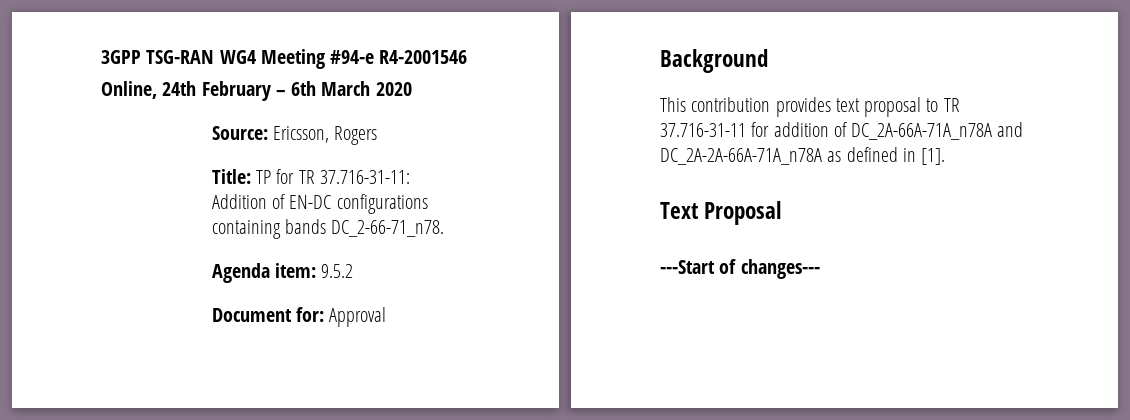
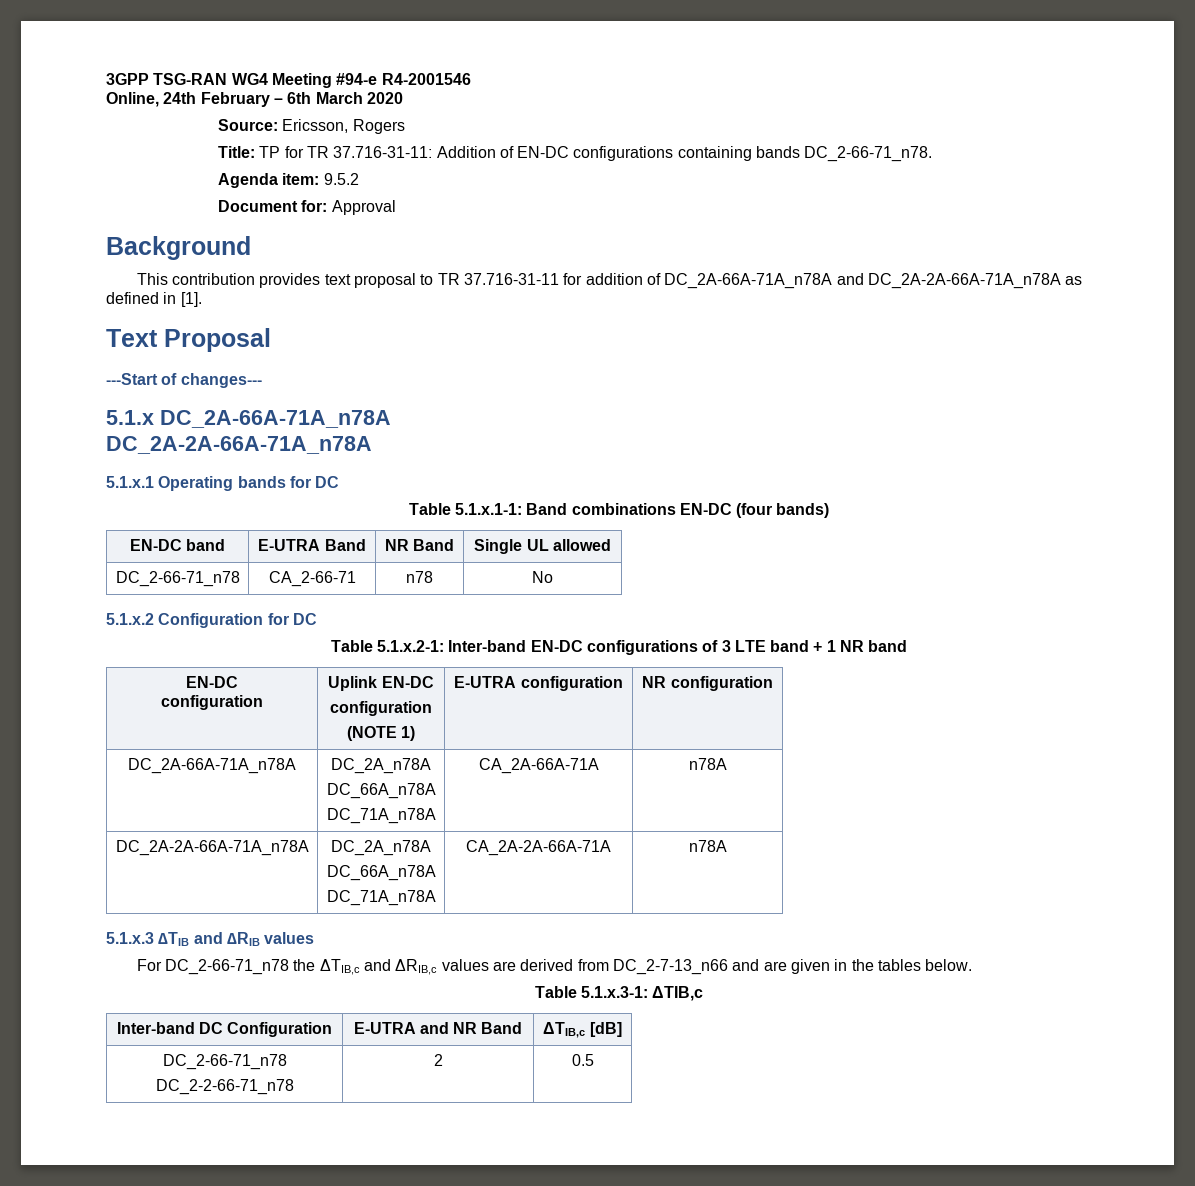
+ 5.1.x DC_2A-66A-71A_n78A
+ DC_2A-2A-66A-71A_n78A
+ 5.1.x.1 Operating bands for DC
+ Table 5.1.x.1-1: Band combinations EN-DC (four bands)
+ EN-DC band | E-UTRA Band | NR Band | Single UL allowed
+ DC_2-66-71_n78 | CA_2-66-71 | n78 | No
+ 5.1.x.2 Configuration for DC
+ Table 5.1.x.2-1: Inter-band EN-DC configurations of 3 LTE band + 1 NR band
+ EN-DC
+ configuration | Uplink EN-DC
+ configuration
+ (NOTE 1) | E-UTRA configuration | NR configuration
+ DC_2A-66A-71A_n78A | DC_2A_n78A
+ DC_66A_n78A
+ DC_71A_n78A | CA_2A-66A-71A | n78A
+ DC_2A-2A-66A-71A_n78A | DC_2A_n78A
+ DC_66A_n78A
+ DC_71A_n78A | CA_2A-2A-66A-71A | n78A
+ 5.1.x.3 ∆TIB and ∆RIB values
+ For DC_2-66-71_n78 the ΔTIB,c and ΔRIB,c values are derived from DC_2-7-13_n66 and are given in the tables below.
+ Table 5.1.x.3-1: ΔTIB,c
+ Inter-band DC Configuration | E-UTRA and NR Band | ΔTIB,c [dB]
+ DC_2-66-71_n78
+ DC_2-2-66-71_n78 | 2 | 0.5

